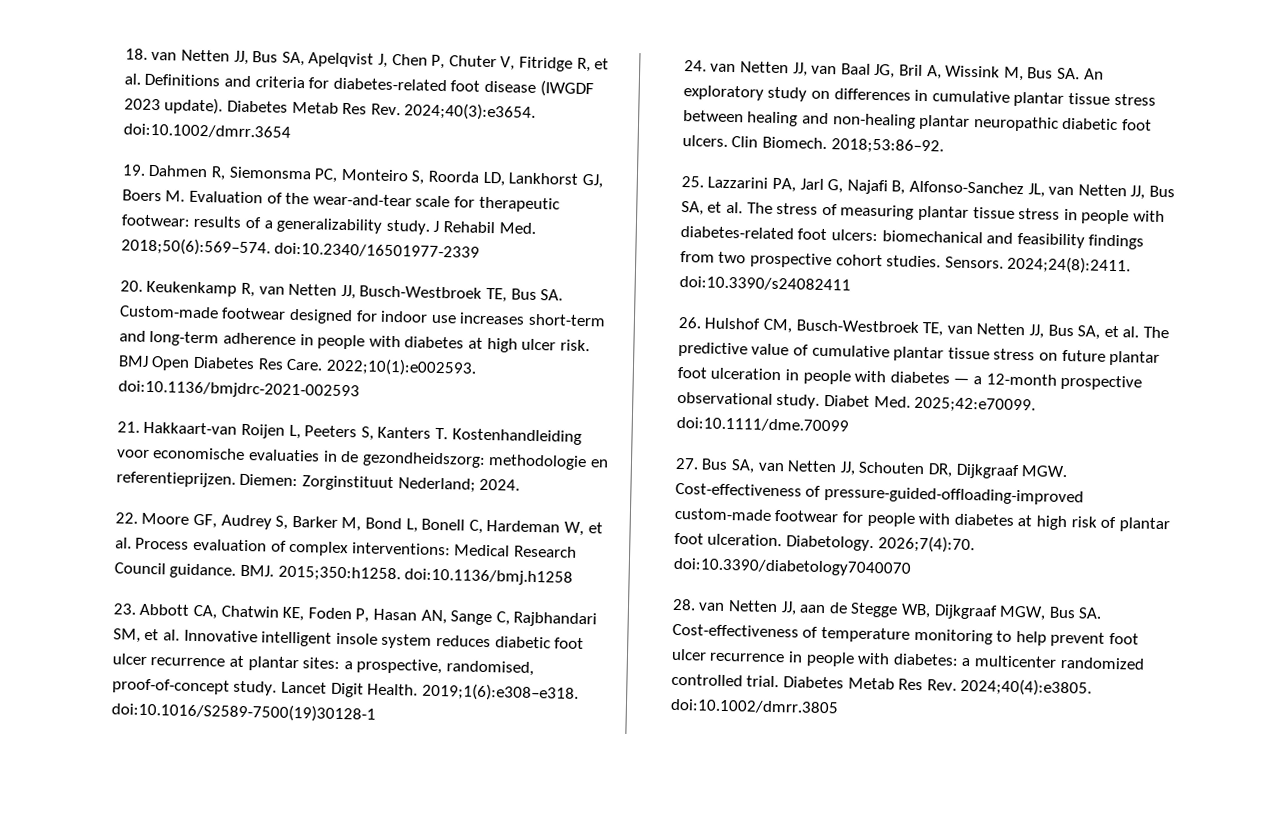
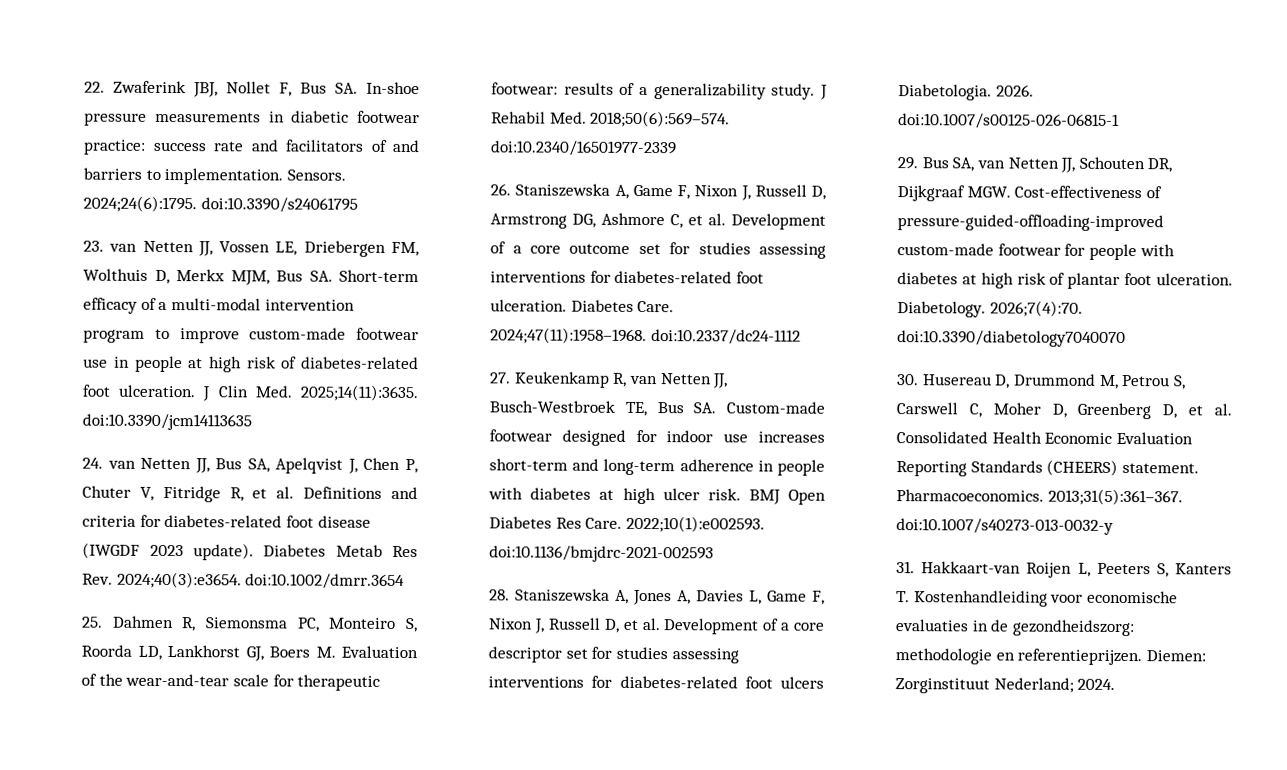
- 18. van Netten JJ, Bus SA, Apelqvist J, Chen P, Chuter V, Fitridge R, et al. Definitions and criteria for diabetes-related foot disease (IWGDF 2023 update).
+ 22. Zwaferink JBJ, Nollet F, Bus SA. In-shoe pressure measurements in diabetic footwear practice: success rate and facilitators of and barriers to implementation. Sensors. 2024;24(6):1795. doi:10.3390/s24061795
+ 23. van Netten JJ, Vossen LE, Driebergen FM, Wolthuis D, Merkx MJM, Bus SA. Short-term efficacy of a multi-modal intervention program to improve custom-made footwear use in people at high risk of diabetes-related foot ulceration. J Clin Med. 2025;14(11):3635. doi:10.3390/jcm14113635
+ 24. van Netten JJ, Bus SA, Apelqvist J, Chen P, Chuter V, Fitridge R, et al. Definitions and criteria for diabetes-related foot disease (IWGDF 2023 update).
- 19. Dahmen R, Siemonsma PC, Monteiro S, Roorda LD, Lankhorst GJ, Boers M. Evaluation of the wear-and-tear scale for therapeutic footwear: results of a generalizability study.
+ 25. Dahmen R, Siemonsma PC, Monteiro S, Roorda LD, Lankhorst GJ, Boers M. Evaluation of the wear-and-tear scale for therapeutic footwear: results of a generalizability study.
- 20. Keukenkamp R, van Netten JJ, Busch-Westbroek TE, Bus SA. Custom-made footwear designed for indoor use increases short-term and long-term adherence in people with diabetes at high ulcer risk.
+ 26. Staniszewska A, Game F, Nixon J, Russell D, Armstrong DG, Ashmore C, et al. Development of a core outcome set for studies assessing interventions for diabetes-related foot ulceration. Diabetes Care. 2024;47(11):1958–1968. doi:10.2337/dc24-1112
+ 27. Keukenkamp R, van Netten JJ, Busch-Westbroek TE, Bus SA. Custom-made footwear designed for indoor use increases short-term and long-term adherence in people with diabetes at high ulcer risk.
- 21. Hakkaart-van Roijen L, Peeters S, Kanters T. Kostenhandleiding voor economische evaluaties in de gezondheidszorg: methodologie en referentieprijzen. Diemen: Zorginstituut Nederland; 2024.
- 22. Moore GF, Audrey S, Barker M, Bond L, Bonell C, Hardeman W, et al. Process evaluation of complex interventions: Medical Research Council guidance. BMJ. 2015;350:h1258. doi:10.1136/bmj.h1258
- 23. Abbott CA, Chatwin KE, Foden P, Hasan AN, Sange C, Rajbhandari SM, et al. Innovative intelligent insole system reduces diabetic foot ulcer recurrence at plantar sites: a prospective, randomised, proof-of-concept study. Lancet Digit Health. 2019;1(6):e308–e318. doi:10.1016/S2589-7500(19)30128-1
- 24. van Netten JJ, van Baal JG, Bril A, Wissink M, Bus SA. An exploratory study on differences in cumulative plantar tissue stress between healing and non-healing plantar neuropathic diabetic foot ulcers. Clin Biomech. 2018;53:86–92.
- 25. Lazzarini PA, Jarl G, Najafi B, Alfonso-Sanchez JL, van Netten JJ, Bus SA, et al. The stress of measuring plantar tissue stress in people with diabetes-related foot ulcers: biomechanical and feasibility findings from two prospective cohort studies. Sensors. 2024;24(8):2411. doi:10.3390/s24082411
- 26. Hulshof CM, Busch-Westbroek TE, van Netten JJ, Bus SA, et al. The predictive value of cumulative plantar tissue stress on future plantar foot ulceration in people with diabetes — a 12-month prospective observational study. Diabet Med. 2025;42:e70099. doi:10.1111/dme.70099
- 27. Bus SA, van Netten JJ, Schouten DR, Dijkgraaf MGW. Cost-effectiveness of pressure-guided-offloading-improved custom-made footwear for people with diabetes at high risk of plantar foot ulceration.
+ 28. Staniszewska A, Jones A, Davies L, Game F, Nixon J, Russell D, et al. Development of a core descriptor set for studies assessing interventions for diabetes-related foot ulcers Diabetologia. 2026. doi:10.1007/s00125-026-06815-1
+ 29. Bus SA, van Netten JJ, Schouten DR, Dijkgraaf MGW. Cost-effectiveness of pressure-guided-offloading-improved custom-made footwear for people with diabetes at high risk of plantar foot ulceration.
- 28. van Netten JJ, aan de Stegge WB, Dijkgraaf MGW, Bus SA. Cost-effectiveness of temperature monitoring to help prevent foot ulcer recurrence in people with diabetes: a multicenter randomized controlled trial. Diabetes Metab Res Rev. 2024;40(4):e3805. doi:10.1002/dmrr.3805
+ 30. Husereau D, Drummond M, Petrou S, Carswell C, Moher D, Greenberg D, et al. Consolidated Health Economic Evaluation Reporting Standards (CHEERS) statement. Pharmacoeconomics. 2013;31(5):361–367. doi:10.1007/s40273-013-0032-y
+ 31. Hakkaart-van Roijen L, Peeters S, Kanters T. Kostenhandleiding voor economische evaluaties in de gezondheidszorg: methodologie en referentieprijzen. Diemen: Zorginstituut Nederland; 2024.

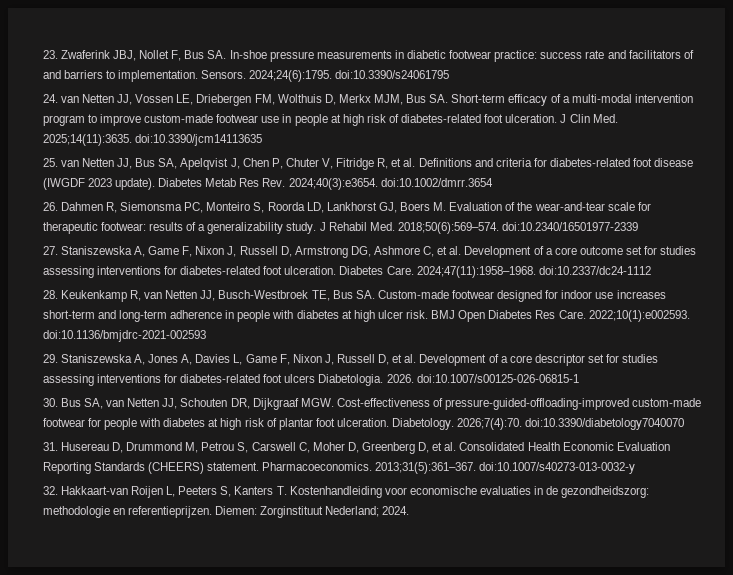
- 22. Zwaferink JBJ, Nollet F, Bus SA. In-shoe pressure measurements in diabetic footwear practice: success rate and facilitators of and barriers to implementation.
+ 23. Zwaferink JBJ, Nollet F, Bus SA. In-shoe pressure measurements in diabetic footwear practice: success rate and facilitators of and barriers to implementation.
- 23. van Netten JJ, Vossen LE, Driebergen FM, Wolthuis D, Merkx MJM, Bus SA. Short-term efficacy of a multi-modal intervention program to improve custom-made footwear use in people at high risk of diabetes-related foot ulceration.
+ 24. van Netten JJ, Vossen LE, Driebergen FM, Wolthuis D, Merkx MJM, Bus SA. Short-term efficacy of a multi-modal intervention program to improve custom-made footwear use in people at high risk of diabetes-related foot ulceration.
- 24. van Netten JJ, Bus SA, Apelqvist J, Chen P, Chuter V, Fitridge R, et al. Definitions and criteria for diabetes-related foot disease (IWGDF 2023 update).
+ 25. van Netten JJ, Bus SA, Apelqvist J, Chen P, Chuter V, Fitridge R, et al. Definitions and criteria for diabetes-related foot disease (IWGDF 2023 update).
- 25. Dahmen R, Siemonsma PC, Monteiro S, Roorda LD, Lankhorst GJ, Boers M. Evaluation of the wear-and-tear scale for therapeutic footwear: results of a generalizability study.
+ 26. Dahmen R, Siemonsma PC, Monteiro S, Roorda LD, Lankhorst GJ, Boers M. Evaluation of the wear-and-tear scale for therapeutic footwear: results of a generalizability study.
- 26. Staniszewska A, Game F, Nixon J, Russell D, Armstrong DG, Ashmore C, et al. Development of a core outcome set for studies assessing interventions for diabetes-related foot ulceration.
+ 27. Staniszewska A, Game F, Nixon J, Russell D, Armstrong DG, Ashmore C, et al. Development of a core outcome set for studies assessing interventions for diabetes-related foot ulceration.
- 27. Keukenkamp R, van Netten JJ, Busch-Westbroek TE, Bus SA. Custom-made footwear designed for indoor use increases short-term and long-term adherence in people with diabetes at high ulcer risk.
+ 28. Keukenkamp R, van Netten JJ, Busch-Westbroek TE, Bus SA. Custom-made footwear designed for indoor use increases short-term and long-term adherence in people with diabetes at high ulcer risk.
- 28. Staniszewska A, Jones A, Davies L, Game F, Nixon J, Russell D, et al. Development of a core descriptor set for studies assessing interventions for diabetes-related foot ulcers Diabetologia.
+ 29. Staniszewska A, Jones A, Davies L, Game F, Nixon J, Russell D, et al. Development of a core descriptor set for studies assessing interventions for diabetes-related foot ulcers Diabetologia.
- 29. Bus SA, van Netten JJ, Schouten DR, Dijkgraaf MGW. Cost-effectiveness of pressure-guided-offloading-improved custom-made footwear for people with diabetes at high risk of plantar foot ulceration.
+ 30. Bus SA, van Netten JJ, Schouten DR, Dijkgraaf MGW. Cost-effectiveness of pressure-guided-offloading-improved custom-made footwear for people with diabetes at high risk of plantar foot ulceration.
- 30. Husereau D, Drummond M, Petrou S, Carswell C, Moher D, Greenberg D, et al. Consolidated Health Economic Evaluation Reporting Standards (CHEERS) statement.
+ 31. Husereau D, Drummond M, Petrou S, Carswell C, Moher D, Greenberg D, et al. Consolidated Health Economic Evaluation Reporting Standards (CHEERS) statement.
- 31. Hakkaart-van Roijen L, Peeters S, Kanters T. Kostenhandleiding voor economische evaluaties in de gezondheidszorg: methodologie en referentieprijzen.
+ 32. Hakkaart-van Roijen L, Peeters S, Kanters T. Kostenhandleiding voor economische evaluaties in de gezondheidszorg: methodologie en referentieprijzen.

